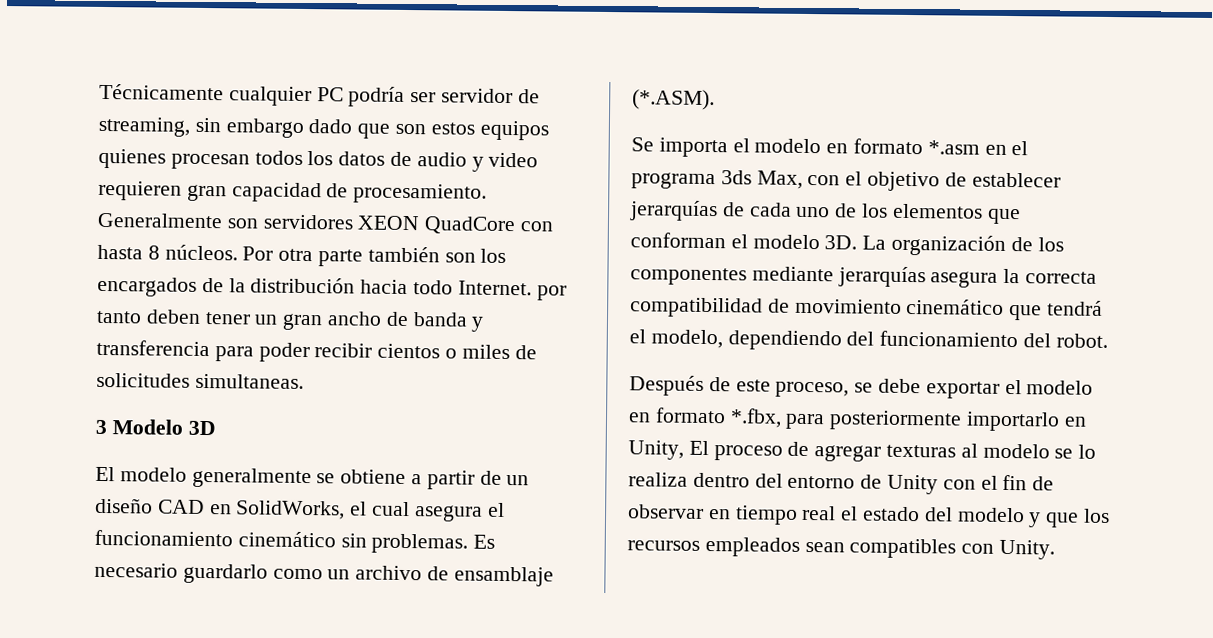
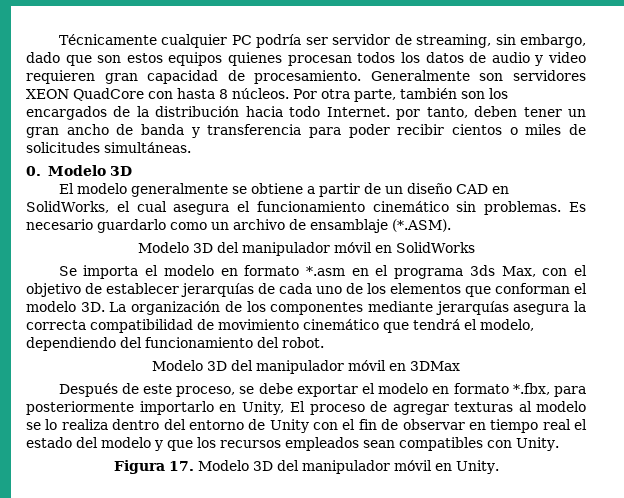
- Técnicamente cualquier PC podría ser servidor de streaming, sin embargo dado que son estos equipos quienes procesan todos los datos de audio y video requieren gran capacidad de procesamiento.
+ Técnicamente cualquier PC podría ser servidor de streaming, sin embargo, dado que son estos equipos quienes procesan todos los datos de audio y video requieren gran capacidad de procesamiento.
- Por otra parte también son los encargados de la distribución hacia todo Internet. por tanto deben tener un gran ancho de banda y transferencia para poder recibir cientos o miles de solicitudes simultaneas.
- 3 Modelo 3D
+ Por otra parte, también son los encargados de la distribución hacia todo Internet. por tanto, deben tener un gran ancho de banda y transferencia para poder recibir cientos o miles de solicitudes simultáneas.
+ 0. Modelo 3D
+ Modelo 3D del manipulador móvil en SolidWorks
+ Modelo 3D del manipulador móvil en 3DMax
+ Figura 17. Modelo 3D del manipulador móvil en Unity.

